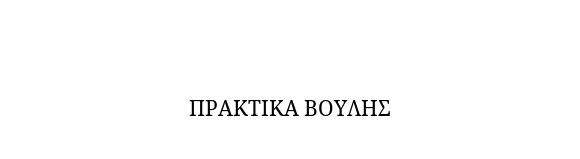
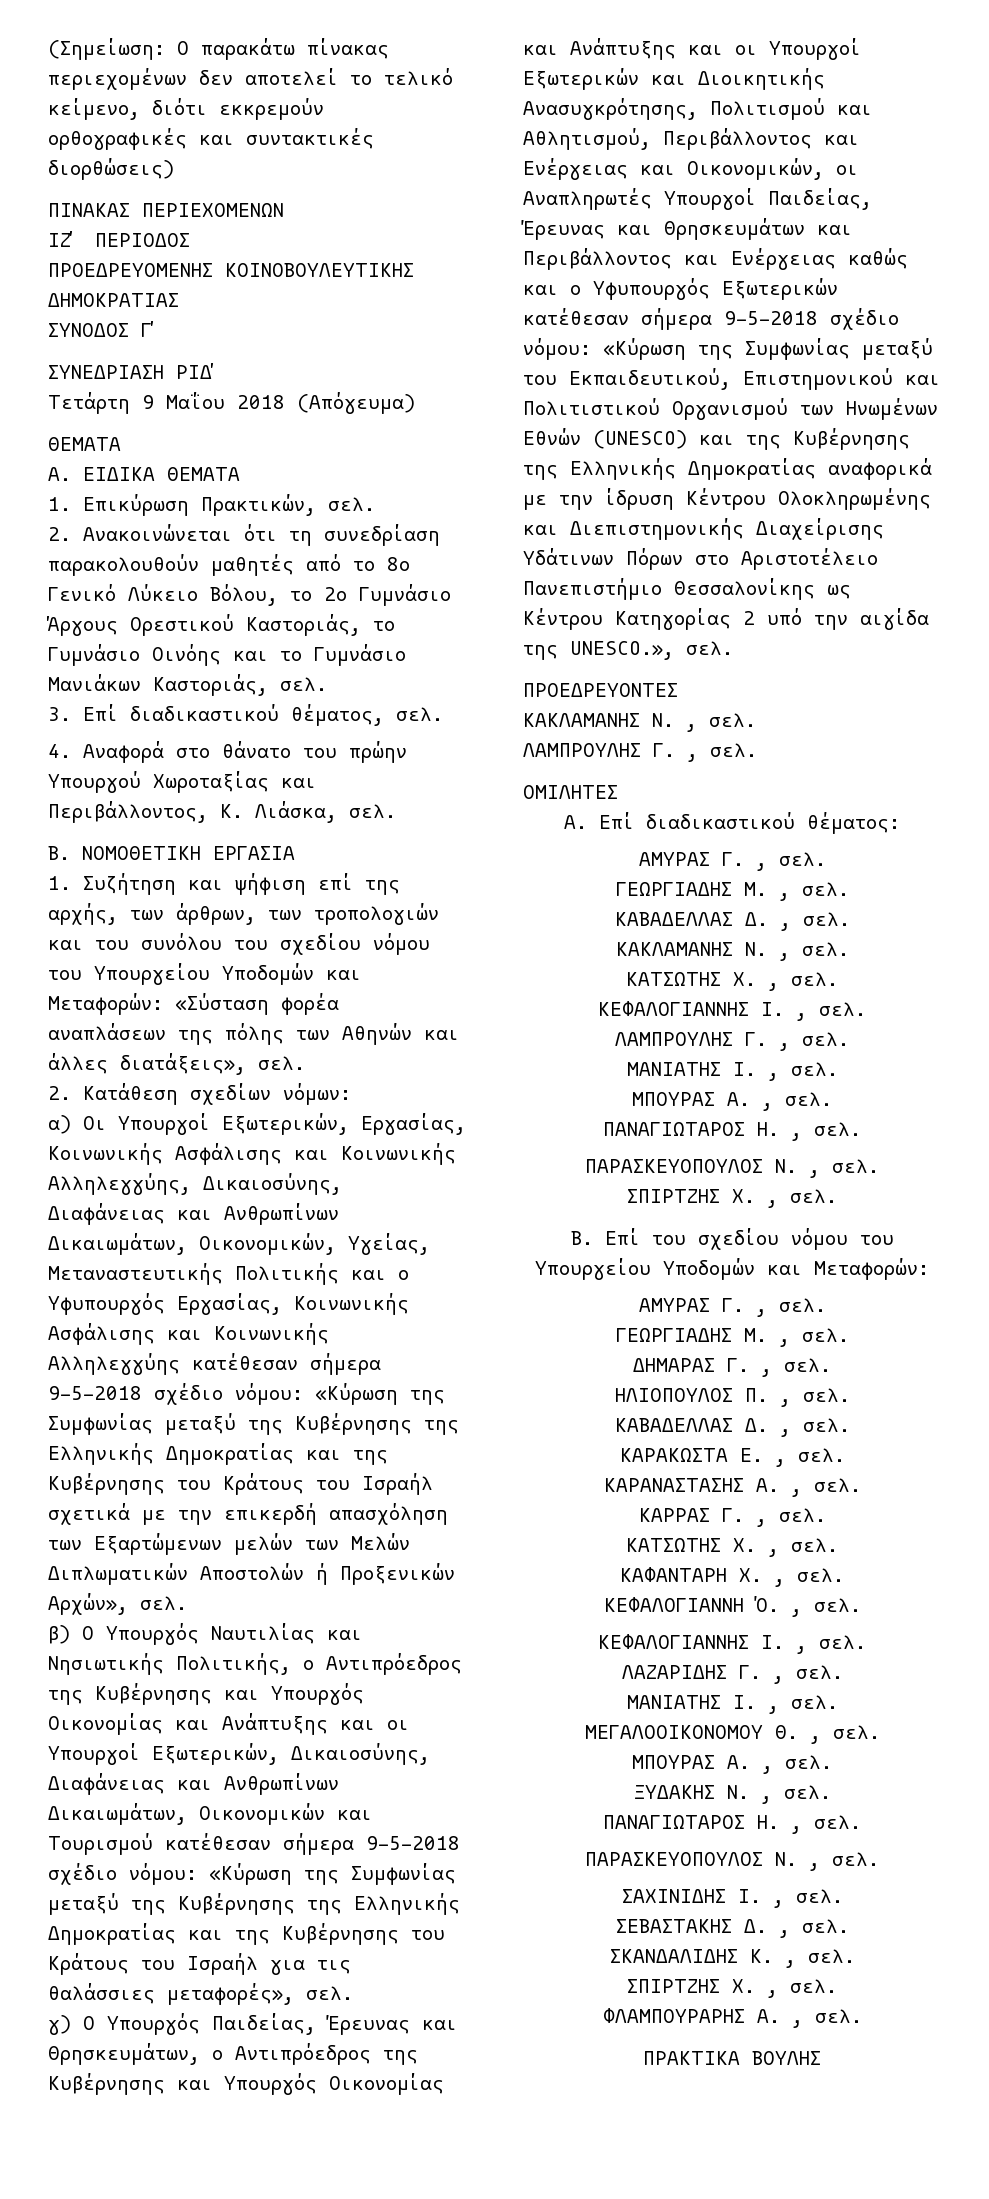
+ (Σημείωση: Ο παρακάτω πίνακας περιεχομένων δεν αποτελεί το τελικό κείμενο, διότι εκκρεμούν ορθογραφικές και συντακτικές διορθώσεις)
+ ΠΙΝΑΚΑΣ ΠΕΡΙΕΧΟΜΕΝΩΝ
+ ΙΖ΄ ΠΕΡΙΟΔΟΣ
+ ΠΡΟΕΔΡΕΥΟΜΕΝΗΣ ΚΟΙΝΟΒΟΥΛΕΥΤΙΚΗΣ ΔΗΜΟΚΡΑΤΙΑΣ
+ ΣΥΝΟΔΟΣ Γ΄
+ ΣΥΝΕΔΡΙΑΣΗ ΡΙΔ΄
+ Τετάρτη 9 Μαΐου 2018 (Απόγευμα)
+ ΘΕΜΑΤΑ
+ Α. ΕΙΔΙΚΑ ΘΕΜΑΤΑ
+ 1. Επικύρωση Πρακτικών, σελ.
+ 2. Ανακοινώνεται ότι τη συνεδρίαση παρακολουθούν μαθητές από το 8ο Γενικό Λύκειο Βόλου, το 2ο Γυμνάσιο Άργους Ορεστικού Καστοριάς, το Γυμνάσιο Οινόης και το Γυμνάσιο Μανιάκων Καστοριάς, σελ.
+ 3. Επί διαδικαστικού θέματος, σελ.
+ 4. Αναφορά στο θάνατο του πρώην Υπουργού Χωροταξίας και Περιβάλλοντος, Κ. Λιάσκα, σελ.
+ Β. ΝΟΜΟΘΕΤΙΚΗ ΕΡΓΑΣΙΑ
+ 1. Συζήτηση και ψήφιση επί της αρχής, των άρθρων, των τροπολογιών και του συνόλου του σχεδίου νόμου του Υπουργείου Υποδομών και Μεταφορών: «Σύσταση φορέα αναπλάσεων της πόλης των Αθηνών και άλλες διατάξεις», σελ.
+ 2. Κατάθεση σχεδίων νόμων:
+ α) Οι Υπουργοί Εξωτερικών, Εργασίας, Κοινωνικής Ασφάλισης και Κοινωνικής Αλληλεγγύης, Δικαιοσύνης, Διαφάνειας και Ανθρωπίνων Δικαιωμάτων, Οικονομικών, Υγείας, Μεταναστευτικής Πολιτικής και ο Υφυπουργός Εργασίας, Κοινωνικής Ασφάλισης και Κοινωνικής Αλληλεγγύης κατέθεσαν σήμερα 9-5-2018 σχέδιο νόμου: «Κύρωση της Συμφωνίας μεταξύ της Κυβέρνησης της Ελληνικής Δημοκρατίας και της Κυβέρνησης του Κράτους του Ισραήλ σχετικά με την επικερδή απασχόληση των Εξαρτώμενων μελών των Μελών Διπλωματικών Αποστολών ή Προξενικών Αρχών», σελ.
+ β) Ο Υπουργός Ναυτιλίας και Νησιωτικής Πολιτικής, ο Αντιπρόεδρος της Κυβέρνησης και Υπουργός Οικονομίας και Ανάπτυξης και οι Υπουργοί Εξωτερικών, Δικαιοσύνης, Διαφάνειας και Ανθρωπίνων Δικαιωμάτων, Οικονομικών και Τουρισμού κατέθεσαν σήμερα 9-5-2018 σχέδιο νόμου: «Κύρωση της Συμφωνίας μεταξύ της Κυβέρνησης της Ελληνικής Δημοκρατίας και της Κυβέρνησης του Κράτους του Ισραήλ για τις θαλάσσιες μεταφορές», σελ.
+ γ) Ο Υπουργός Παιδείας, Έρευνας και Θρησκευμάτων, ο Αντιπρόεδρος της Κυβέρνησης και Υπουργός Οικονομίας και Ανάπτυξης και οι Υπουργοί Εξωτερικών και Διοικητικής Ανασυγκρότησης, Πολιτισμού και Αθλητισμού, Περιβάλλοντος και Ενέργειας και Οικονομικών, οι Αναπληρωτές Υπουργοί Παιδείας, Έρευνας και Θρησκευμάτων και Περιβάλλοντος και Ενέργειας καθώς και ο Υφυπουργός Εξωτερικών κατέθεσαν σήμερα 9-5-2018 σχέδιο νόμου: «Κύρωση της Συμφωνίας μεταξύ του Εκπαιδευτικού, Επιστημονικού και Πολιτιστικού Οργανισμού των Ηνωμένων Εθνών (UNESCO) και της Κυβέρνησης της Ελληνικής Δημοκρατίας αναφορικά με την ίδρυση Κέντρου Ολοκληρωμένης και Διεπιστημονικής Διαχείρισης Υδάτινων Πόρων στο Αριστοτέλειο Πανεπιστήμιο Θεσσαλονίκης ως Κέντρου Κατηγορίας 2 υπό την αιγίδα της UNESCO.», σελ.
+ ΠΡΟΕΔΡΕΥΟΝΤΕΣ
+ ΚΑΚΛΑΜΑΝΗΣ Ν. , σελ.
+ ΛΑΜΠΡΟΥΛΗΣ Γ. , σελ.
+ ΟΜΙΛΗΤΕΣ
+ Α. Επί διαδικαστικού θέματος:
+ ΑΜΥΡΑΣ Γ. , σελ.
+ ΓΕΩΡΓΙΑΔΗΣ Μ. , σελ.
+ ΚΑΒΑΔΕΛΛΑΣ Δ. , σελ.
+ ΚΑΚΛΑΜΑΝΗΣ Ν. , σελ.
+ ΚΑΤΣΩΤΗΣ Χ. , σελ.
+ ΚΕΦΑΛΟΓΙΑΝΝΗΣ Ι. , σελ.
+ ΛΑΜΠΡΟΥΛΗΣ Γ. , σελ.
+ ΜΑΝΙΑΤΗΣ Ι. , σελ.
+ ΜΠΟΥΡΑΣ Α. , σελ.
+ ΠΑΝΑΓΙΩΤΑΡΟΣ Η. , σελ.
+ ΠΑΡΑΣΚΕΥΟΠΟΥΛΟΣ Ν. , σελ.
+ ΣΠΙΡΤΖΗΣ Χ. , σελ.
+ Β. Επί του σχεδίου νόμου του Υπουργείου Υποδομών και Μεταφορών:
+ ΑΜΥΡΑΣ Γ. , σελ.
+ ΓΕΩΡΓΙΑΔΗΣ Μ. , σελ.
+ ΔΗΜΑΡΑΣ Γ. , σελ.
+ ΗΛΙΟΠΟΥΛΟΣ Π. , σελ.
+ ΚΑΒΑΔΕΛΛΑΣ Δ. , σελ.
+ ΚΑΡΑΚΩΣΤΑ Ε. , σελ.
+ ΚΑΡΑΝΑΣΤΑΣΗΣ Α. , σελ.
+ ΚΑΡΡΑΣ Γ. , σελ.
+ ΚΑΤΣΩΤΗΣ Χ. , σελ.
+ ΚΑΦΑΝΤΑΡΗ Χ. , σελ.
+ ΚΕΦΑΛΟΓΙΑΝΝΗ Ό. , σελ.
+ ΚΕΦΑΛΟΓΙΑΝΝΗΣ Ι. , σελ.
+ ΛΑΖΑΡΙΔΗΣ Γ. , σελ.
+ ΜΑΝΙΑΤΗΣ Ι. , σελ.
+ ΜΕΓΑΛΟΟΙΚΟΝΟΜΟΥ Θ. , σελ.
+ ΜΠΟΥΡΑΣ Α. , σελ.
+ ΞΥΔΑΚΗΣ Ν. , σελ.
+ ΠΑΝΑΓΙΩΤΑΡΟΣ Η. , σελ.
+ ΠΑΡΑΣΚΕΥΟΠΟΥΛΟΣ Ν. , σελ.
+ ΣΑΧΙΝΙΔΗΣ Ι. , σελ.
+ ΣΕΒΑΣΤΑΚΗΣ Δ. , σελ.
+ ΣΚΑΝΔΑΛΙΔΗΣ Κ. , σελ.
+ ΣΠΙΡΤΖΗΣ Χ. , σελ.
+ ΦΛΑΜΠΟΥΡΑΡΗΣ Α. , σελ.

